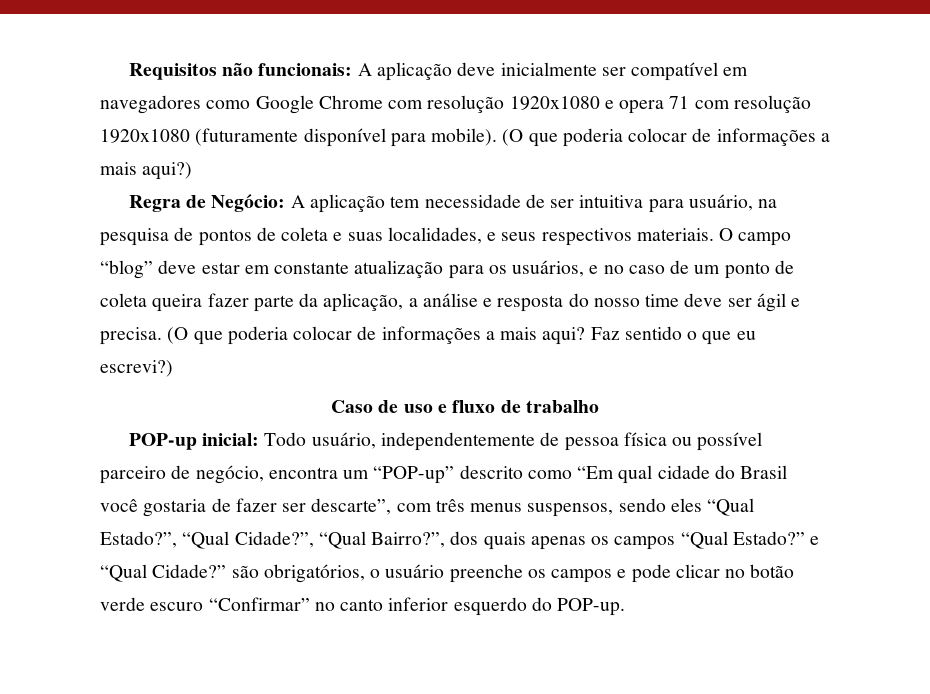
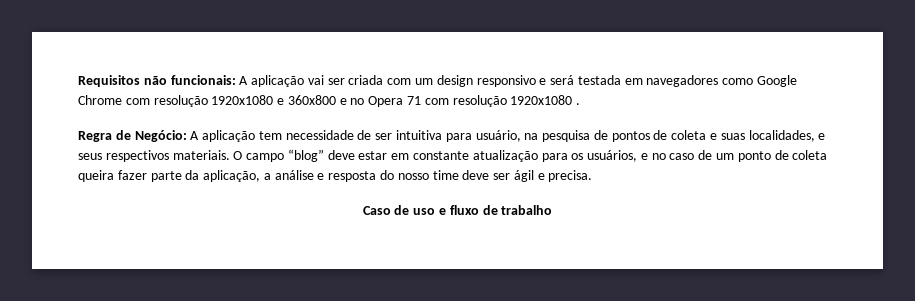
- Requisitos não funcionais: A aplicação deve inicialmente ser compatível em navegadores como Google Chrome com resolução 1920x1080 e opera 71 com resolução 1920x1080 (futuramente disponível para mobile). (O que poderia colocar de informações a mais aqui?)
+ Requisitos não funcionais: A aplicação vai ser criada com um design responsivo e será testada em navegadores como Google Chrome com resolução 1920x1080 e 360x800 e no Opera 71 com resolução 1920x1080 .
- (O que poderia colocar de informações a mais aqui? Faz sentido o que eu escrevi?)
- POP-up inicial: Todo usuário, independentemente de pessoa física ou possível parceiro de negócio, encontra um “POP-up” descrito como “Em qual cidade do Brasil você gostaria de fazer ser descarte”, com três menus suspensos, sendo eles “Qual Estado?”, “Qual Cidade?”, “Qual Bairro?”, dos quais apenas os campos “Qual Estado?” e “Qual Cidade?” são obrigatórios, o usuário preenche os campos e pode clicar no botão verde escuro “Confirmar” no canto inferior esquerdo do POP-up.

